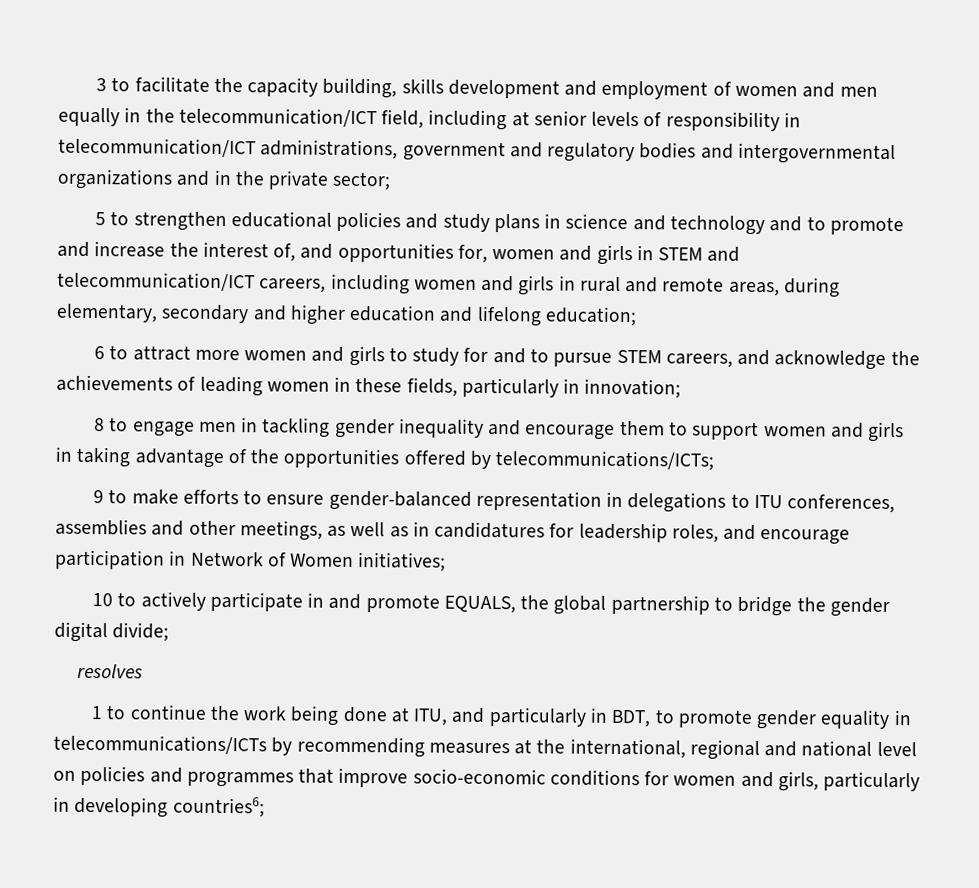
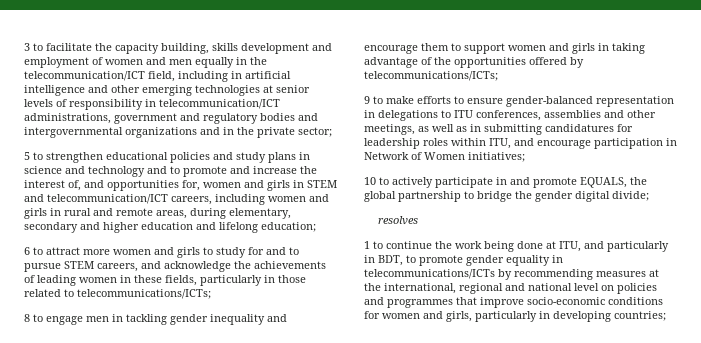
- 3 to facilitate the capacity building, skills development and employment of women and men equally in the telecommunication/ICT field, including at senior levels of responsibility in telecommunication/ICT administrations, government and regulatory bodies and intergovernmental organizations and in the private sector;
+ 3 to facilitate the capacity building, skills development and employment of women and men equally in the telecommunication/ICT field, including in artificial intelligence and other emerging technologies at senior levels of responsibility in telecommunication/ICT administrations, government and regulatory bodies and intergovernmental organizations and in the private sector;
- 6 to attract more women and girls to study for and to pursue STEM careers, and acknowledge the achievements of leading women in these fields, particularly in innovation;
+ 6 to attract more women and girls to study for and to pursue STEM careers, and acknowledge the achievements of leading women in these fields, particularly in those related to telecommunications/ICTs;
- 9 to make efforts to ensure gender-balanced representation in delegations to ITU conferences, assemblies and other meetings, as well as in candidatures for leadership roles, and encourage participation in Network of Women initiatives;
+ 9 to make efforts to ensure gender-balanced representation in delegations to ITU conferences, assemblies and other meetings, as well as in submitting candidatures for leadership roles within ITU, and encourage participation in Network of Women initiatives;
- 1 to continue the work being done at ITU, and particularly in BDT, to promote gender equality in telecommunications/ICTs by recommending measures at the international, regional and national level on policies and programmes that improve socio-economic conditions for women and girls, particularly in developing countries6;
+ 1 to continue the work being done at ITU, and particularly in BDT, to promote gender equality in telecommunications/ICTs by recommending measures at the international, regional and national level on policies and programmes that improve socio-economic conditions for women and girls, particularly in developing countries;

